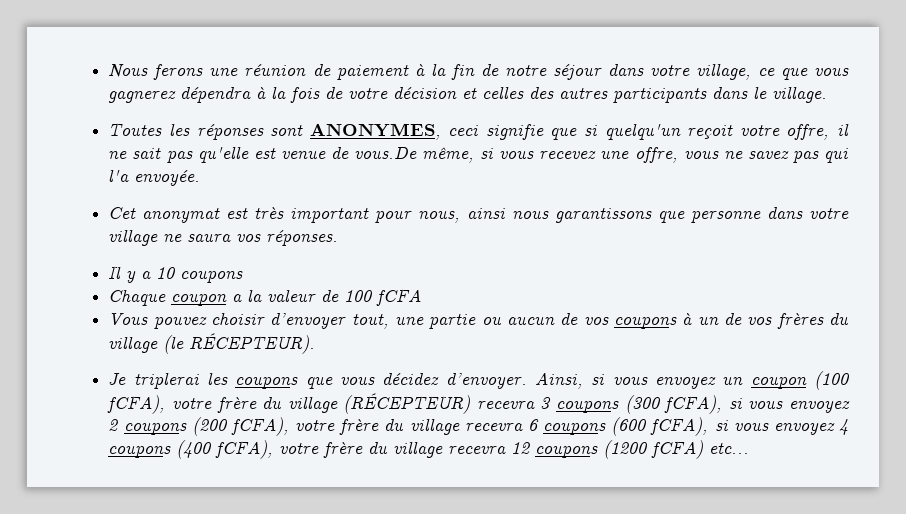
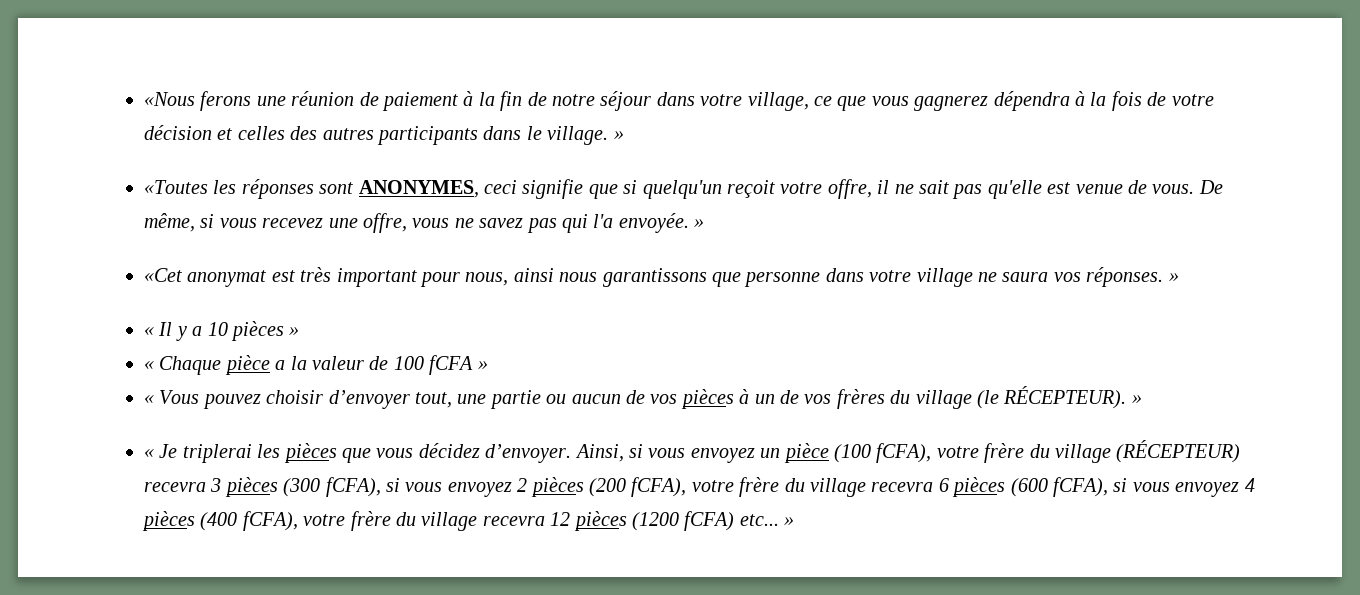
- Nous ferons une réunion de paiement à la fin de notre séjour dans votre village, ce que vous gagnerez dépendra à la fois de votre décision et celles des autres participants dans le village.
- Toutes les réponses sont ANONYMES, ceci signifie que si quelqu'un reçoit votre offre, il ne sait pas qu'elle est venue de vous.De même, si vous recevez une offre, vous ne savez pas qui l'a envoyée.
- Cet anonymat est très important pour nous, ainsi nous garantissons que personne dans votre village ne saura vos réponses.
- Il y a 10 coupons
- Chaque coupon a la valeur de 100 fCFA
- Vous pouvez choisir d’envoyer tout, une partie ou aucun de vos coupons à un de vos frères du village (le RÉCEPTEUR).
- Je triplerai les coupons que vous décidez d’envoyer.
+ «Nous ferons une réunion de paiement à la fin de notre séjour dans votre village, ce que vous gagnerez dépendra à la fois de votre décision et celles des autres participants dans le village. »
+ «Toutes les réponses sont ANONYMES, ceci signifie que si quelqu'un reçoit votre offre, il ne sait pas qu'elle est venue de vous. De même, si vous recevez une offre, vous ne savez pas qui l'a envoyée. »
+ «Cet anonymat est très important pour nous, ainsi nous garantissons que personne dans votre village ne saura vos réponses. »
+ « Il y a 10 pièces »
+ « Chaque pièce a la valeur de 100 fCFA »
+ « Vous pouvez choisir d’envoyer tout, une partie ou aucun de vos pièces à un de vos frères du village (le RÉCEPTEUR). »
+ « Je triplerai les pièces que vous décidez d’envoyer.
- Ainsi, si vous envoyez un coupon (100 fCFA), votre frère du village (RÉCEPTEUR) recevra 3 coupons (300 fCFA), si vous envoyez 2 coupons (200 fCFA), votre frère du village recevra 6 coupons (600 fCFA), si vous envoyez 4 coupons (400 fCFA), votre frère du village recevra 12 coupons (1200 fCFA) etc...
+ Ainsi, si vous envoyez un pièce (100 fCFA), votre frère du village (RÉCEPTEUR) recevra 3 pièces (300 fCFA), si vous envoyez 2 pièces (200 fCFA), votre frère du village recevra 6 pièces (600 fCFA), si vous envoyez 4 pièces (400 fCFA), votre frère du village recevra 12 pièces (1200 fCFA) etc... »

